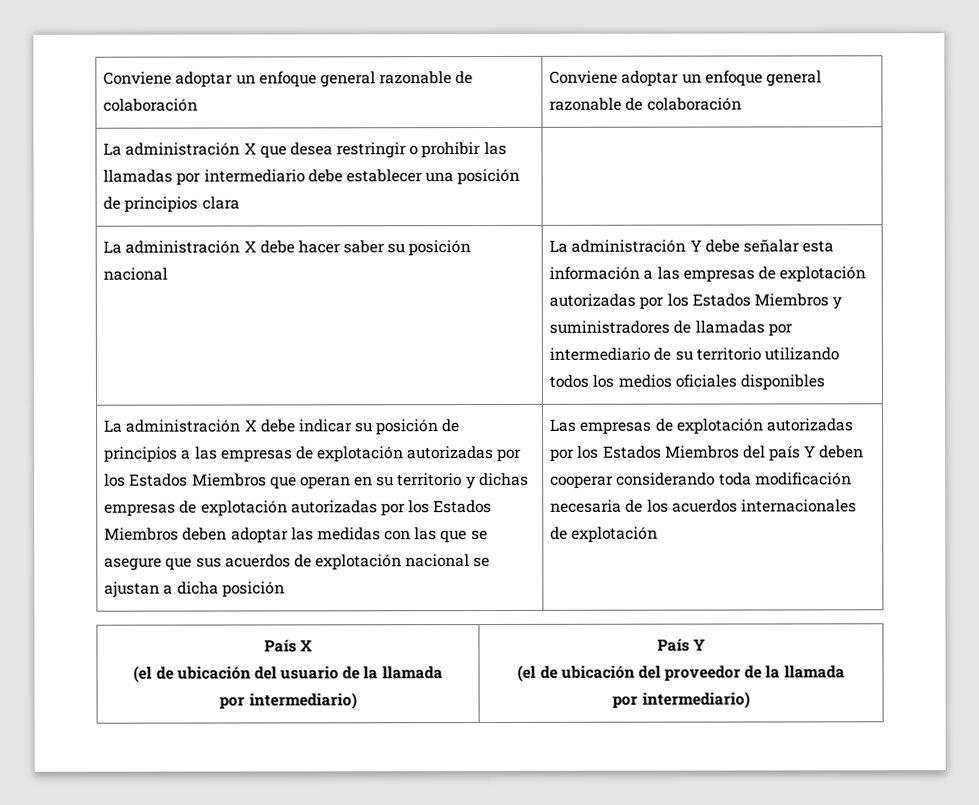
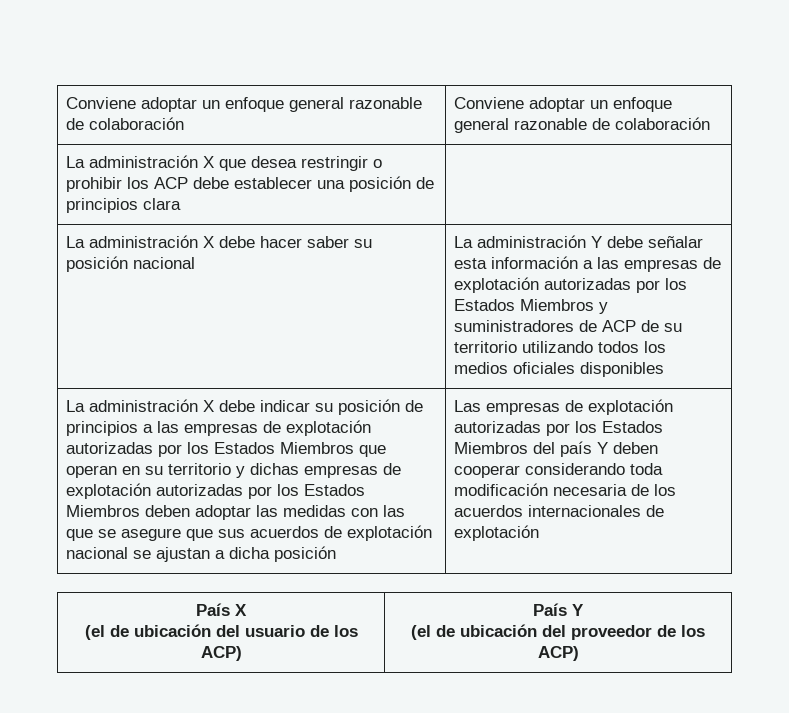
- La administración X que desea restringir o prohibir las llamadas por intermediario debe establecer una posición de principios clara |
+ La administración X que desea restringir o prohibir los ACP debe establecer una posición de principios clara |
- La administración Y debe señalar esta información a las empresas de explotación autorizadas por los Estados Miembros y suministradores de llamadas por intermediario de su territorio utilizando todos los medios oficiales disponibles
+ La administración Y debe señalar esta información a las empresas de explotación autorizadas por los Estados Miembros y suministradores de ACP de su territorio utilizando todos los medios oficiales disponibles
  País X
- (el de ubicación del usuario de la llamada
- por intermediario) | País Y
- (el de ubicación del proveedor de la llamada
- por intermediario)
+ (el de ubicación del usuario de los ACP) | País Y
+ (el de ubicación del proveedor de los ACP)

